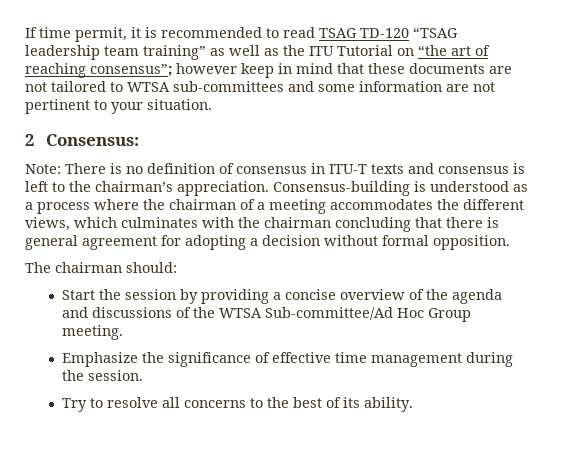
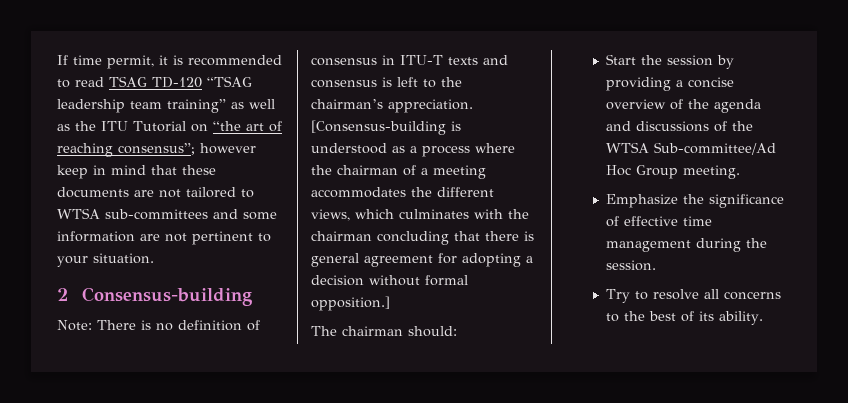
- 2 Consensus:
+ 2 Consensus-building
- Consensus-building is understood as a process where the chairman of a meeting accommodates the different views, which culminates with the chairman concluding that there is general agreement for adopting a decision without formal opposition.
+ [Consensus-building is understood as a process where the chairman of a meeting accommodates the different views, which culminates with the chairman concluding that there is general agreement for adopting a decision without formal opposition.]

